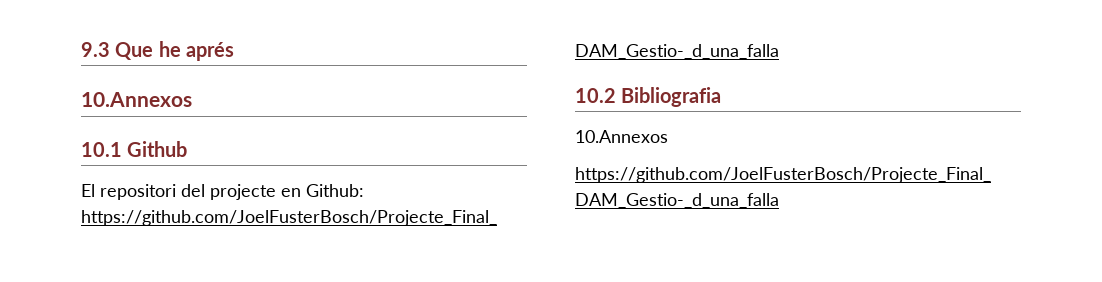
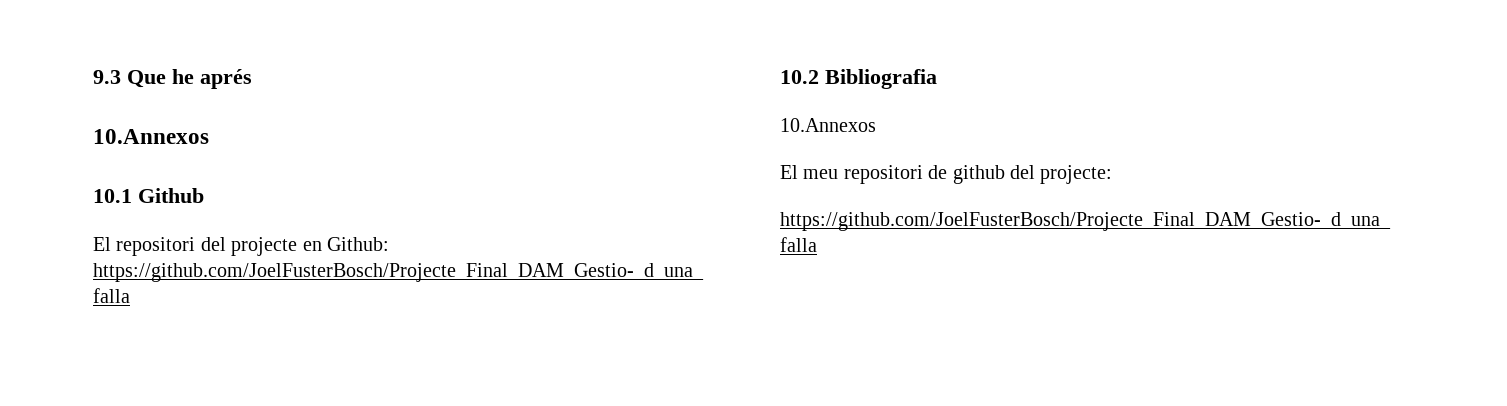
+ El meu repositori de github del projecte:

